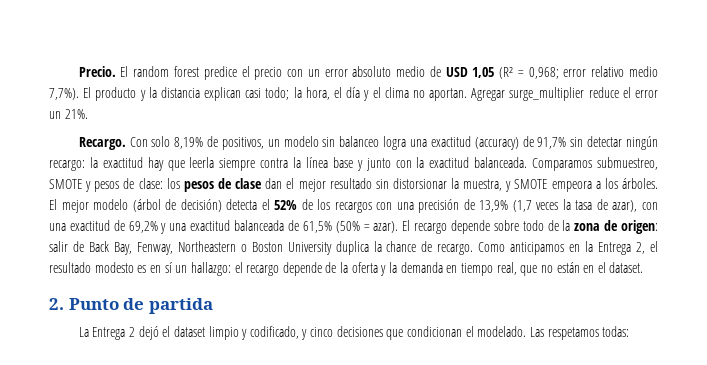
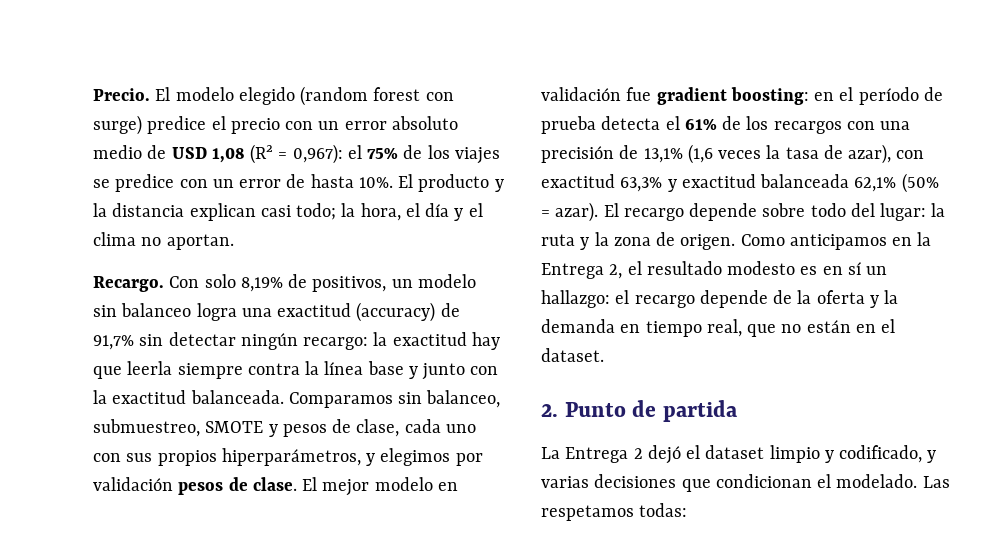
- El random forest predice el precio con un error absoluto medio de USD 1,05 (R² = 0,968; error relativo medio 7,7%).
+ El modelo elegido (random forest con surge) predice el precio con un error absoluto medio de USD 1,08 (R² = 0,967): el 75% de los viajes se predice con un error de hasta 10%.
- Agregar surge_multiplier reduce el error un 21%.
- Comparamos submuestreo, SMOTE y pesos de clase: los pesos de clase dan el mejor resultado sin distorsionar la muestra, y SMOTE empeora a los árboles. El mejor modelo (árbol de decisión) detecta el 52% de los recargos con una precisión de 13,9% (1,7 veces la tasa de azar), con una exactitud de 69,2% y una exactitud balanceada de 61,5% (50% = azar).
+ Comparamos sin balanceo, submuestreo, SMOTE y pesos de clase, cada uno con sus propios hiperparámetros, y elegimos por validación pesos de clase. El mejor modelo en validación fue gradient boosting: en el período de prueba detecta el 61% de los recargos con una precisión de 13,1% (1,6 veces la tasa de azar), con exactitud 63,3% y exactitud balanceada 62,1% (50% = azar).
- El recargo depende sobre todo de la zona de origen: salir de Back Bay, Fenway, Northeastern o Boston University duplica la chance de recargo.
+ El recargo depende sobre todo del lugar: la ruta y la zona de origen.
- La Entrega 2 dejó el dataset limpio y codificado, y cinco decisiones que condicionan el modelado.
+ La Entrega 2 dejó el dataset limpio y codificado, y varias decisiones que condicionan el modelado.

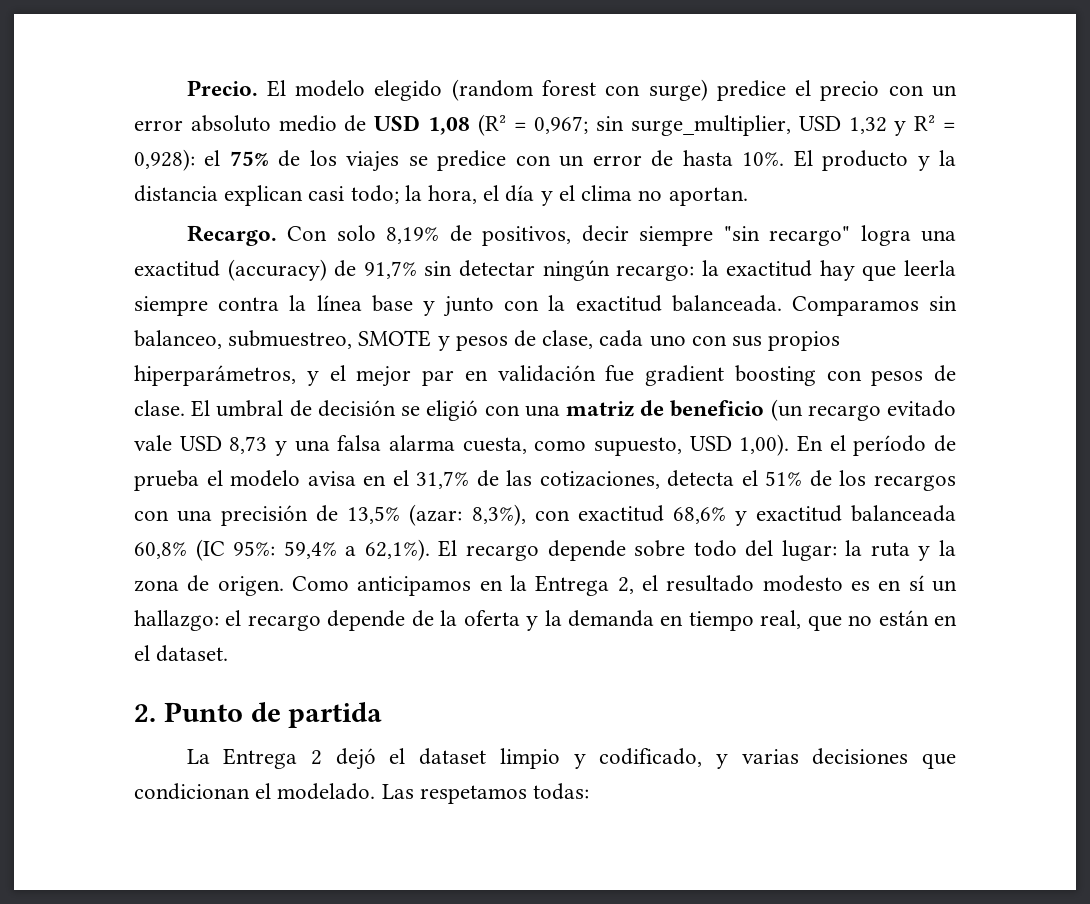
- El modelo elegido (random forest con surge) predice el precio con un error absoluto medio de USD 1,08 (R² = 0,967): el 75% de los viajes se predice con un error de hasta 10%.
+ El modelo elegido (random forest con surge) predice el precio con un error absoluto medio de USD 1,08 (R² = 0,967; sin surge_multiplier, USD 1,32 y R² = 0,928): el 75% de los viajes se predice con un error de hasta 10%.
- Con solo 8,19% de positivos, un modelo sin balanceo logra una exactitud (accuracy) de 91,7% sin detectar ningún recargo: la exactitud hay que leerla siempre contra la línea base y junto con la exactitud balanceada.
+ Con solo 8,19% de positivos, decir siempre "sin recargo" logra una exactitud (accuracy) de 91,7% sin detectar ningún recargo: la exactitud hay que leerla siempre contra la línea base y junto con la exactitud balanceada.
- Comparamos sin balanceo, submuestreo, SMOTE y pesos de clase, cada uno con sus propios hiperparámetros, y elegimos por validación pesos de clase. El mejor modelo en validación fue gradient boosting: en el período de prueba detecta el 61% de los recargos con una precisión de 13,1% (1,6 veces la tasa de azar), con exactitud 63,3% y exactitud balanceada 62,1% (50% = azar).
+ Comparamos sin balanceo, submuestreo, SMOTE y pesos de clase, cada uno con sus propios hiperparámetros, y el mejor par en validación fue gradient boosting con pesos de clase. El umbral de decisión se eligió con una matriz de beneficio (un recargo evitado vale USD 8,73 y una falsa alarma cuesta, como supuesto, USD 1,00). En el período de prueba el modelo avisa en el 31,7% de las cotizaciones, detecta el 51% de los recargos con una precisión de 13,5% (azar: 8,3%), con exactitud 68,6% y exactitud balanceada 60,8% (IC 95%: 59,4% a 62,1%).

